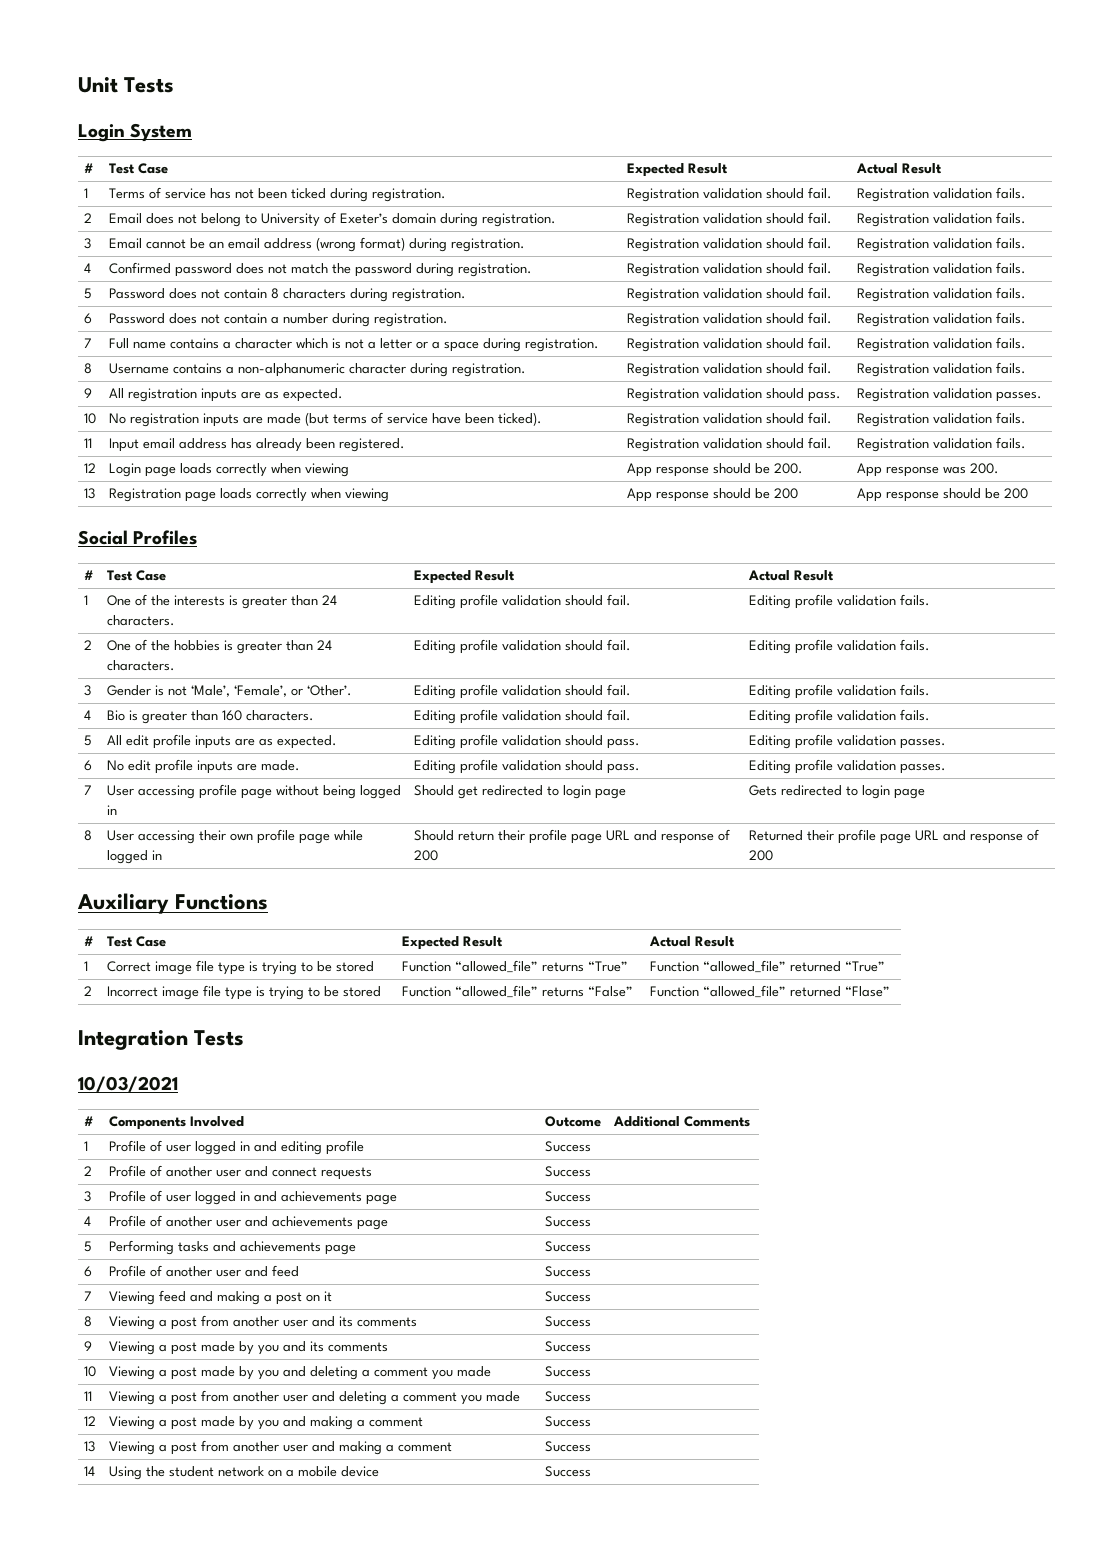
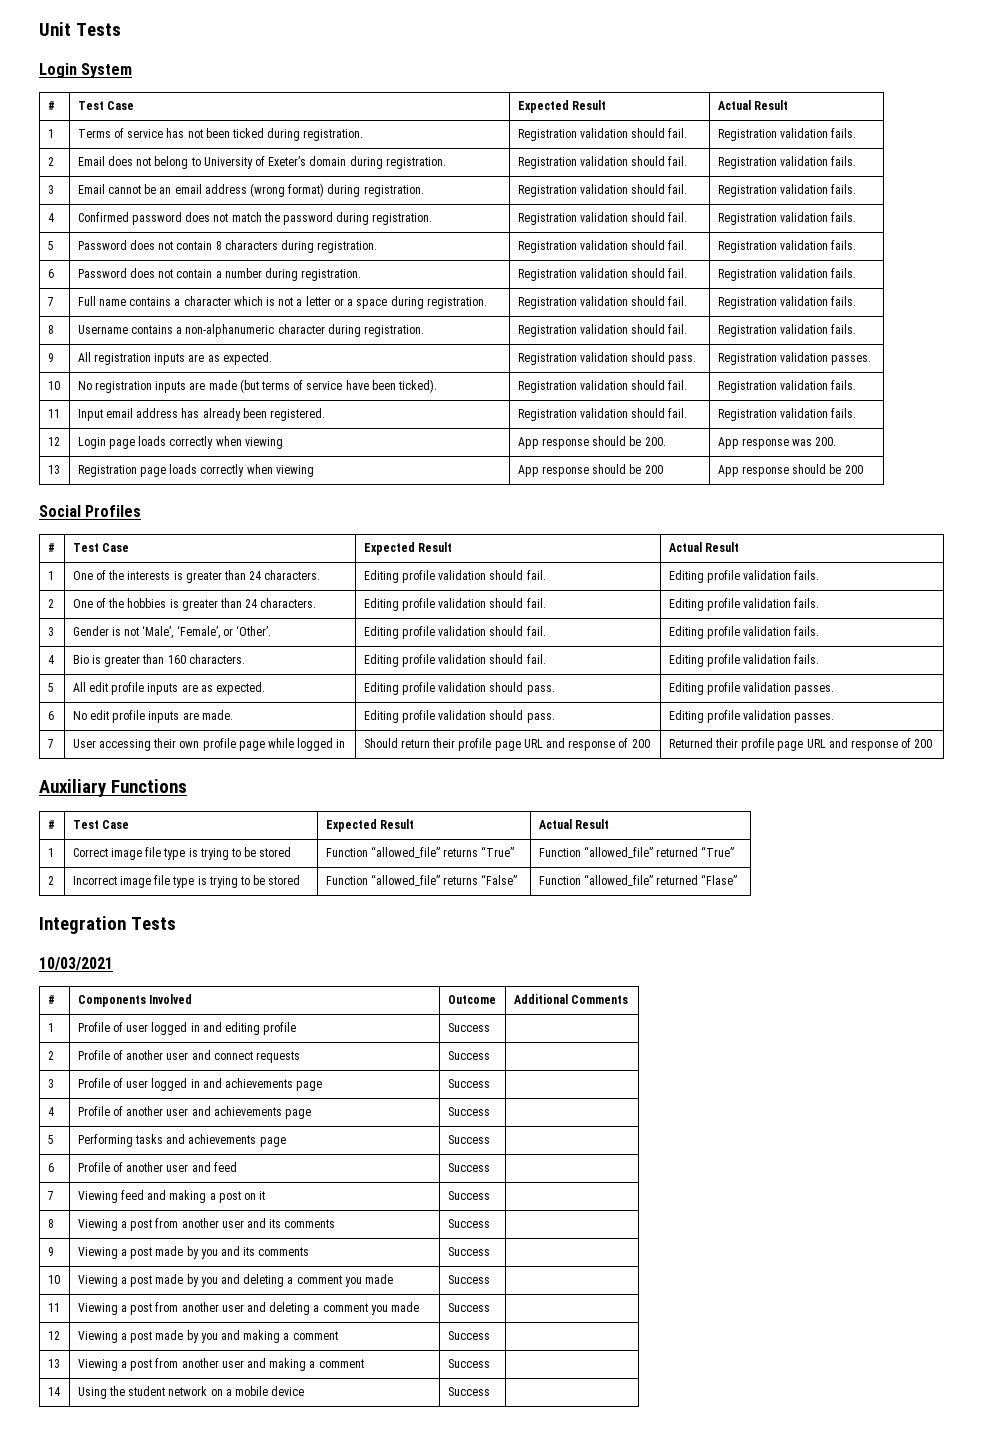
- 7 | User accessing profile page without being logged in | Should get redirected to login page | Gets redirected to login page
- 8 | User accessing their own profile page while logged in | Should return their profile page URL and response of 200 | Returned their profile page URL and response of 200
+ 7 | User accessing their own profile page while logged in | Should return their profile page URL and response of 200 | Returned their profile page URL and response of 200

